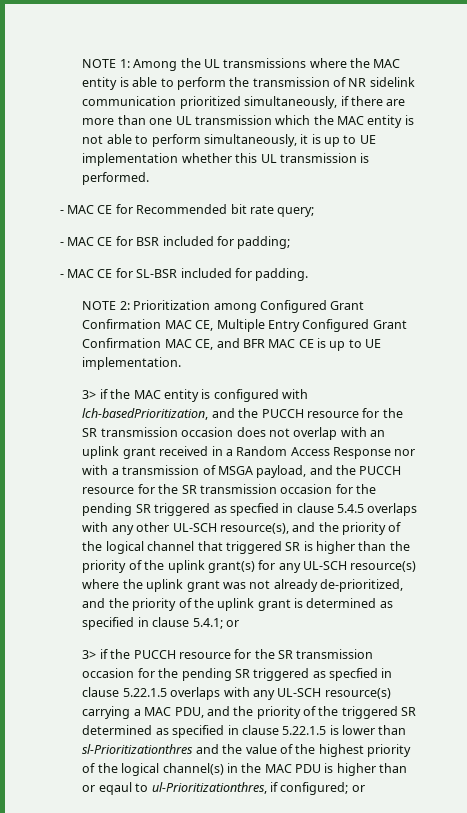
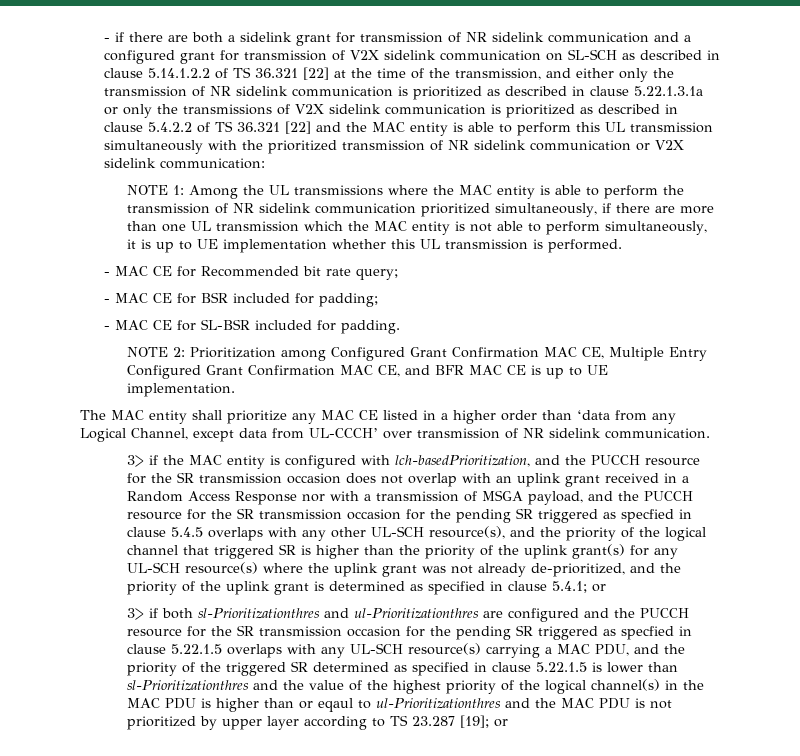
+ - if there are both a sidelink grant for transmission of NR sidelink communication and a configured grant for transmission of V2X sidelink communication on SL-SCH as described in clause 5.14.1.2.2 of TS 36.321 [22] at the time of the transmission, and either only the transmission of NR sidelink communication is prioritized as described in clause 5.22.1.3.1a or only the transmissions of V2X sidelink communication is prioritized as described in clause 5.4.2.2 of TS 36.321 [22] and the MAC entity is able to perform this UL transmission simultaneously with the prioritized transmission of NR sidelink communication or V2X sidelink communication:
+ The MAC entity shall prioritize any MAC CE listed in a higher order than ‘data from any Logical Channel, except data from UL-CCCH’ over transmission of NR sidelink communication.
- 3> if the PUCCH resource for the SR transmission occasion for the pending SR triggered as specfied in clause 5.22.1.5 overlaps with any UL-SCH resource(s) carrying a MAC PDU, and the priority of the triggered SR determined as specified in clause 5.22.1.5 is lower than sl-Prioritizationthres and the value of the highest priority of the logical channel(s) in the MAC PDU is higher than or eqaul to ul-Prioritizationthres, if configured;
+ 3> if both sl-Prioritizationthres and ul-Prioritizationthres are configured and the PUCCH resource for the SR transmission occasion for the pending SR triggered as specfied in clause 5.22.1.5 overlaps with any UL-SCH resource(s) carrying a MAC PDU, and the priority of the triggered SR determined as specified in clause 5.22.1.5 is lower than sl-Prioritizationthres and the value of the highest priority of the logical channel(s) in the MAC PDU is higher than or eqaul to ul-Prioritizationthres and the MAC PDU is not prioritized by upper layer according to TS 23.287 [19];

